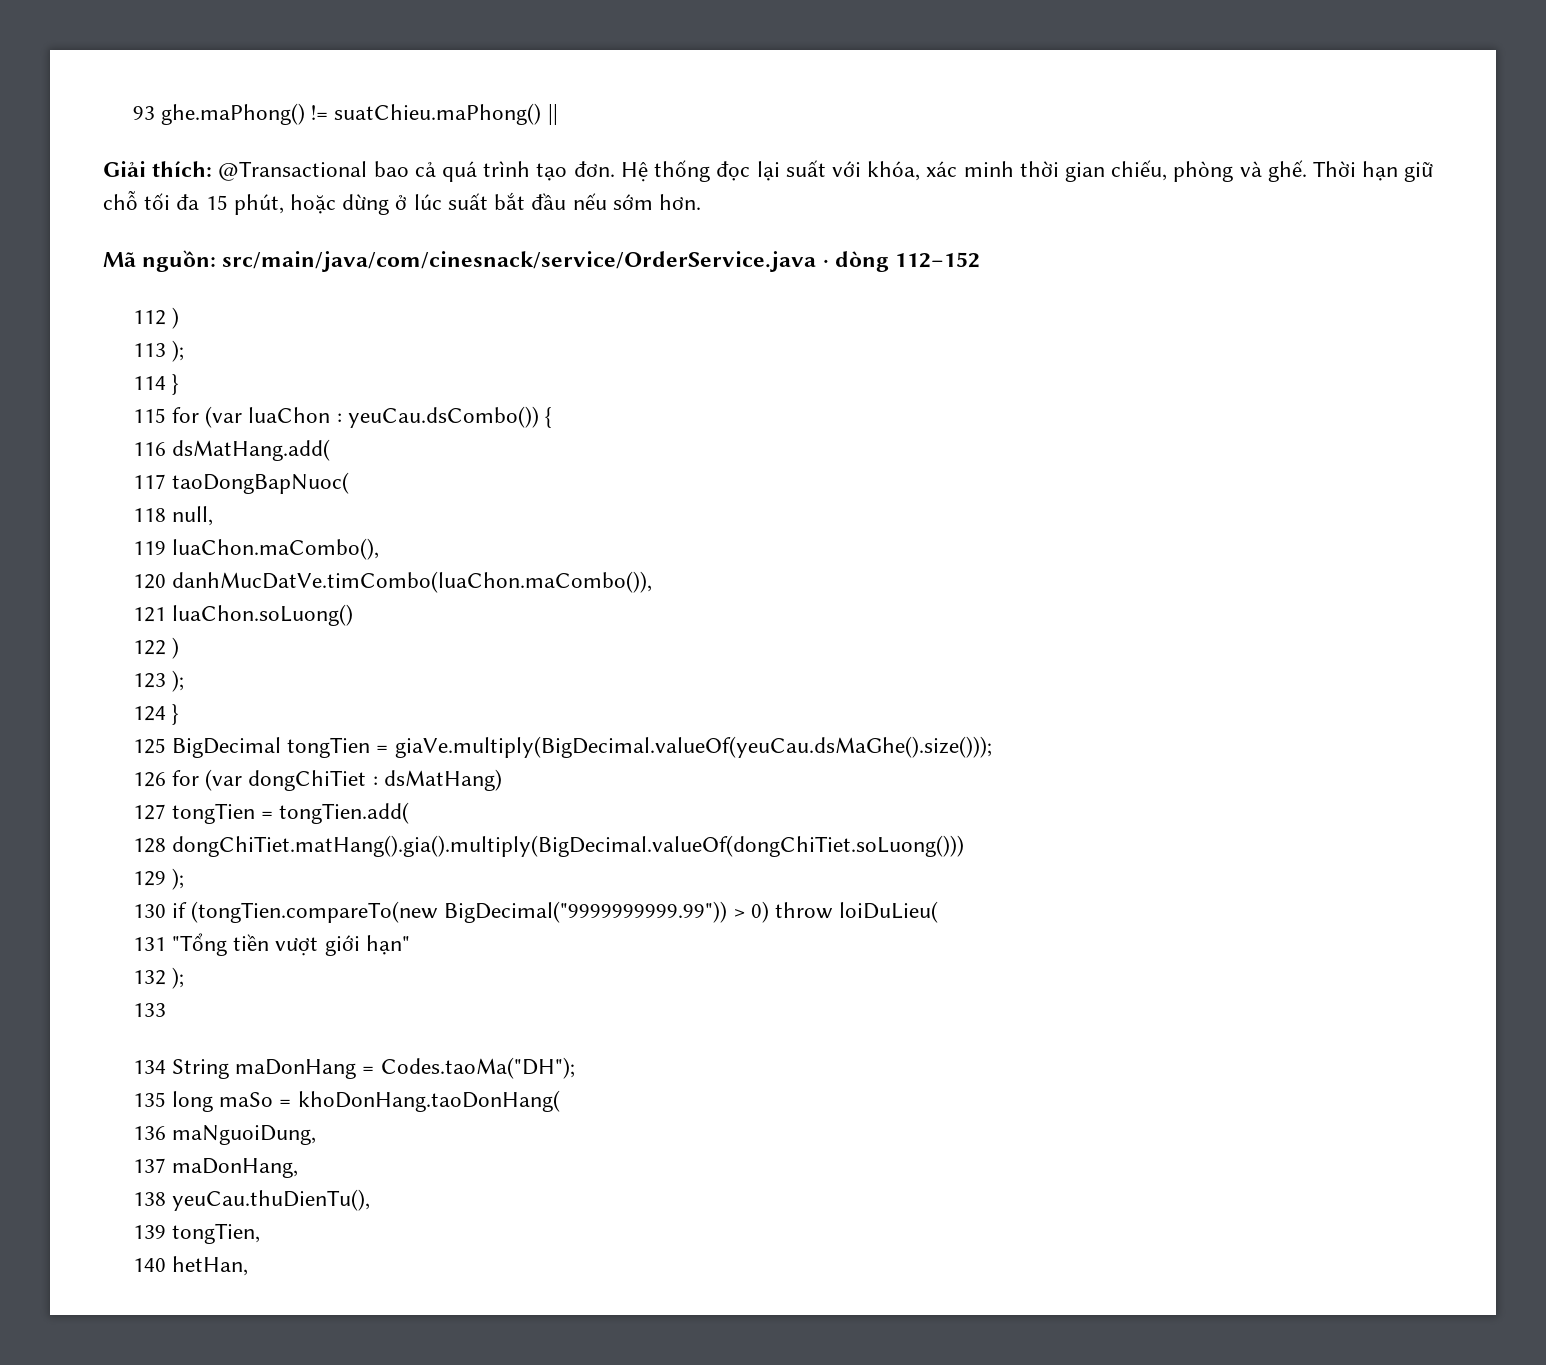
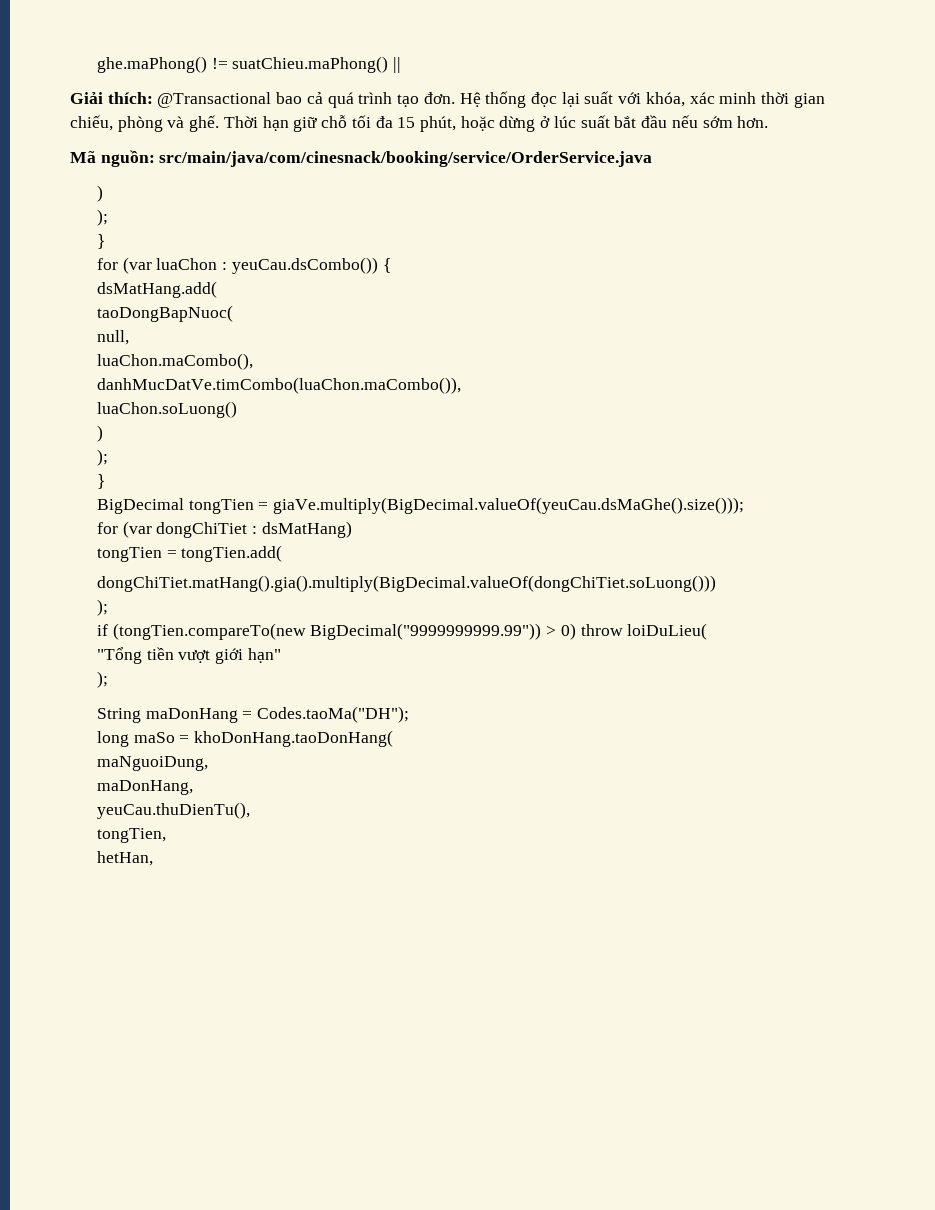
- 93 ghe.maPhong() != suatChieu.maPhong() ||
+ ghe.maPhong() != suatChieu.maPhong() ||
- Mã nguồn: src/main/java/com/cinesnack/service/OrderService.java · dòng 112–152
- 112 )
- 113 );
- 114 }
- 115 for (var luaChon : yeuCau.dsCombo()) {
+ Mã nguồn: src/main/java/com/cinesnack/booking/service/OrderService.java
+ )
+ );
+ }
+ for (var luaChon : yeuCau.dsCombo()) {
- 116 dsMatHang.add(
+ dsMatHang.add(
- 117 taoDongBapNuoc(
+ taoDongBapNuoc(
- 118 null,
+ null,
- 119 luaChon.maCombo(),
+ luaChon.maCombo(),
- 120 danhMucDatVe.timCombo(luaChon.maCombo()),
+ danhMucDatVe.timCombo(luaChon.maCombo()),
- 121 luaChon.soLuong()
- 122 )
- 123 );
- 124 }
- 125 BigDecimal tongTien = giaVe.multiply(BigDecimal.valueOf(yeuCau.dsMaGhe().size()));
+ luaChon.soLuong()
+ )
+ );
+ }
+ BigDecimal tongTien = giaVe.multiply(BigDecimal.valueOf(yeuCau.dsMaGhe().size()));
- 126 for (var dongChiTiet : dsMatHang)
+ for (var dongChiTiet : dsMatHang)
- 127 tongTien = tongTien.add(
+ tongTien = tongTien.add(
- 128 dongChiTiet.matHang().gia().multiply(BigDecimal.valueOf(dongChiTiet.soLuong()))
- 129 );
- 130 if (tongTien.compareTo(new BigDecimal("9999999999.99")) > 0) throw loiDuLieu(
+ dongChiTiet.matHang().gia().multiply(BigDecimal.valueOf(dongChiTiet.soLuong()))
+ );
+ if (tongTien.compareTo(new BigDecimal("9999999999.99")) > 0) throw loiDuLieu(
- 131 "Tổng tiền vượt giới hạn"
- 132 );
- 133
- 134 String maDonHang = Codes.taoMa("DH");
+ "Tổng tiền vượt giới hạn"
+ );
+ String maDonHang = Codes.taoMa("DH");
- 135 long maSo = khoDonHang.taoDonHang(
+ long maSo = khoDonHang.taoDonHang(
- 136 maNguoiDung,
+ maNguoiDung,
- 137 maDonHang,
+ maDonHang,
- 138 yeuCau.thuDienTu(),
+ yeuCau.thuDienTu(),
- 139 tongTien,
+ tongTien,
- 140 hetHan,
+ hetHan,

